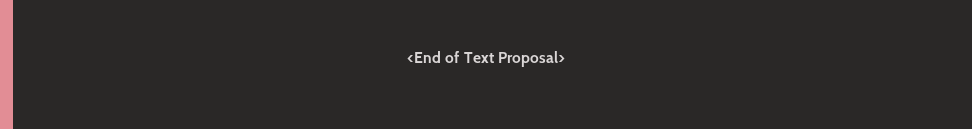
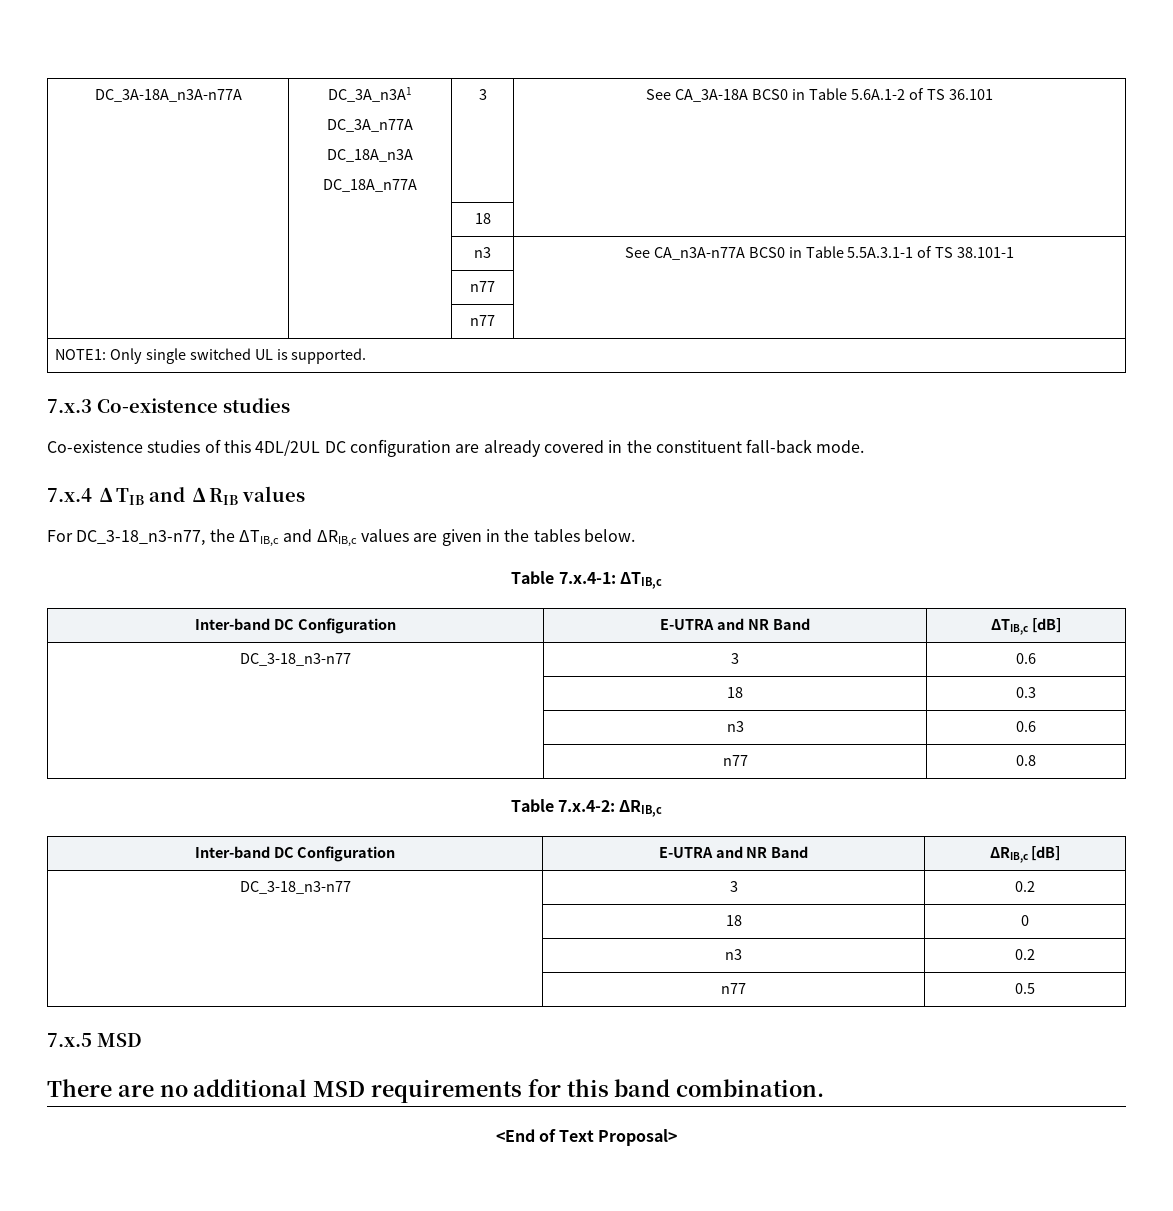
+ DC_3A-18A_n3A-n77A | DC_3A_n3A1
+ DC_3A_n77A
+ DC_18A_n3A
+ DC_18A_n77A | 3 | See CA_3A-18A BCS0 in Table 5.6A.1-2 of TS 36.101
+ | | 18 |
+ | | n3 | See CA_n3A-n77A BCS0 in Table 5.5A.3.1-1 of TS 38.101-1
+ | | n77 |
+ | | n77 |
+ NOTE1: Only single switched UL is supported.
+ 7.x.3 Co-existence studies
+ Co-existence studies of this 4DL/2UL DC configuration are already covered in the constituent fall-back mode.
+ 7.x.4 ∆TIB and ∆RIB values
+ For DC_3-18_n3-n77, the ΔTIB,c and ΔRIB,c values are given in the tables below.
+ Table 7.x.4-1: ΔTIB,c
+ Inter-band DC Configuration | E-UTRA and NR Band | ΔTIB,c [dB]
+ DC_3-18_n3-n77 | 3 | 0.6
+ | 18 | 0.3
+ | n3 | 0.6
+ | n77 | 0.8
+ Table 7.x.4-2: ΔRIB,c
+ Inter-band DC Configuration | E-UTRA and NR Band | ΔRIB,c [dB]
+ DC_3-18_n3-n77 | 3 | 0.2
+ | 18 | 0
+ | n3 | 0.2
+ | n77 | 0.5
+ 7.x.5 MSD
+ There are no additional MSD requirements for this band combination.

